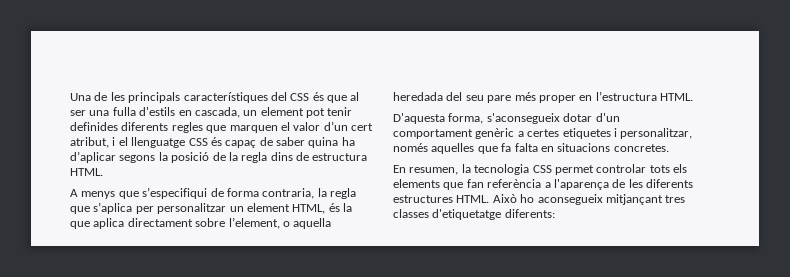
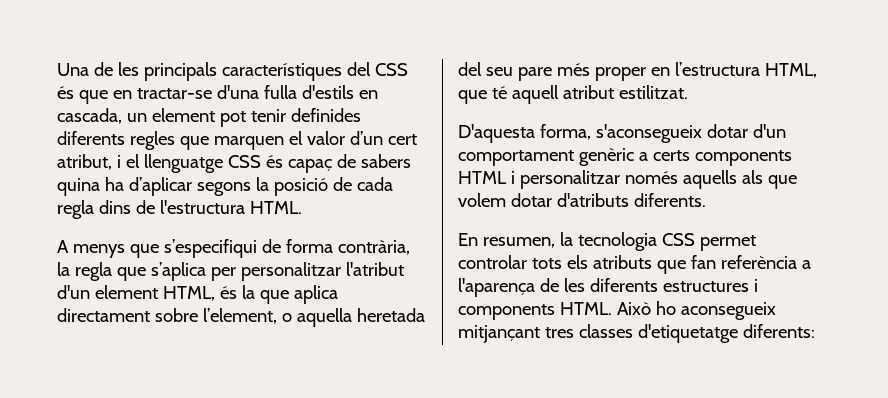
- Una de les principals característiques del CSS és que al ser una fulla d'estils en cascada, un element pot tenir definides diferents regles que marquen el valor d’un cert atribut, i el llenguatge CSS és capaç de saber quina ha d’aplicar segons la posició de la regla dins de estructura HTML.
+ Una de les principals característiques del CSS és que en tractar-se d'una fulla d'estils en cascada, un element pot tenir definides diferents regles que marquen el valor d’un cert atribut, i el llenguatge CSS és capaç de sabers quina ha d’aplicar segons la posició de cada regla dins de l'estructura HTML.
- A menys que s’especifiqui de forma contraria, la regla que s’aplica per personalitzar un element HTML, és la que aplica directament sobre l’element, o aquella heredada del seu pare més proper en l’estructura HTML.
+ A menys que s’especifiqui de forma contrària, la regla que s’aplica per personalitzar l'atribut d'un element HTML, és la que aplica directament sobre l’element, o aquella heretada del seu pare més proper en l’estructura HTML, que té aquell atribut estilitzat.
- D'aquesta forma, s'aconsegueix dotar d'un comportament genèric a certes etiquetes i personalitzar, només aquelles que fa falta en situacions concretes.
+ D'aquesta forma, s'aconsegueix dotar d'un comportament genèric a certs components HTML i personalitzar només aquells als que volem dotar d'atributs diferents.
- En resumen, la tecnologia CSS permet controlar tots els elements que fan referència a l'aparença de les diferents estructures HTML.
+ En resumen, la tecnologia CSS permet controlar tots els atributs que fan referència a l'aparença de les diferents estructures i components HTML.

